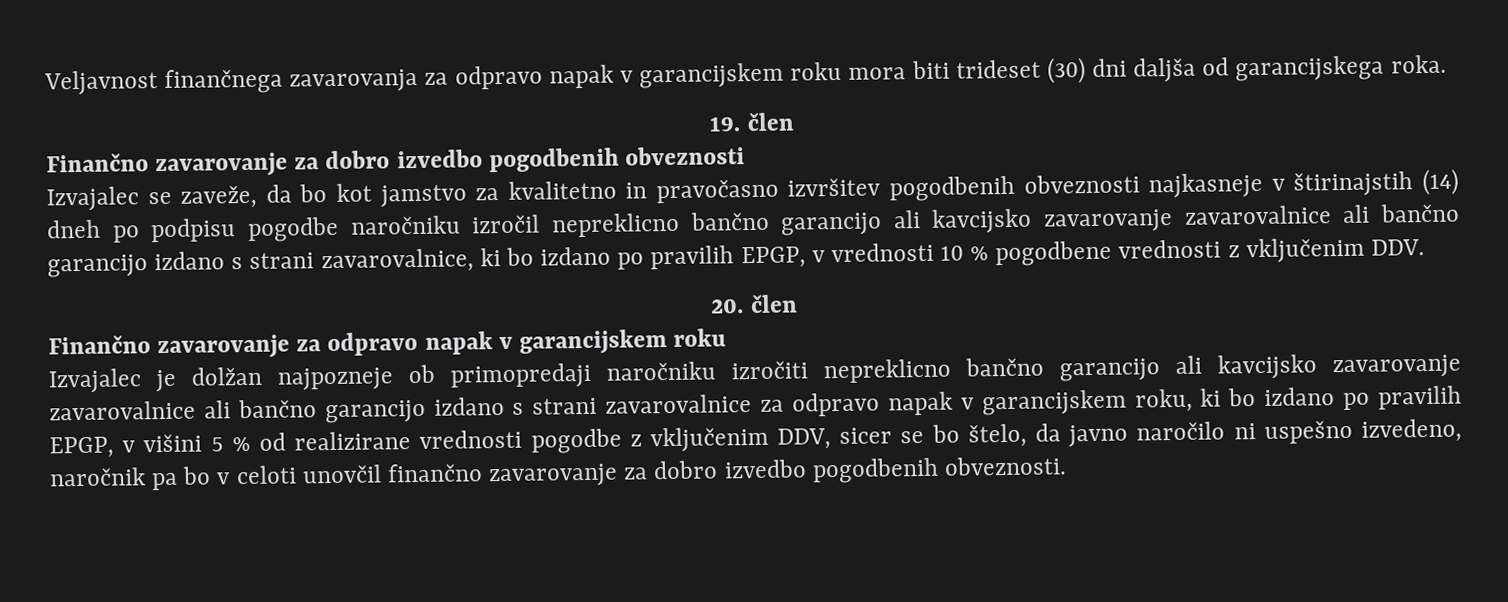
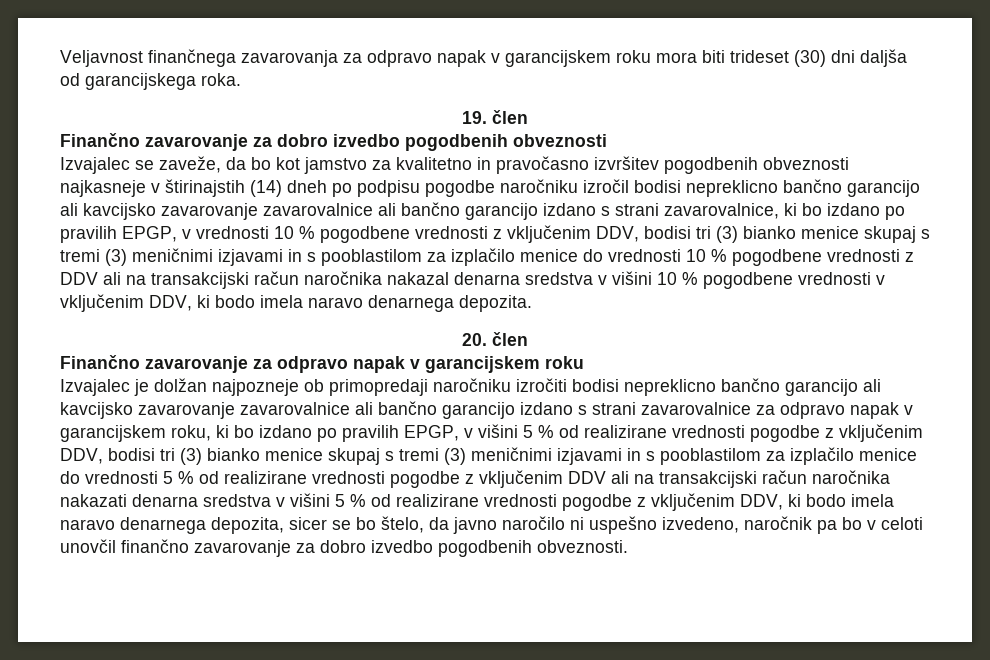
- Izvajalec se zaveže, da bo kot jamstvo za kvalitetno in pravočasno izvršitev pogodbenih obveznosti najkasneje v štirinajstih (14) dneh po podpisu pogodbe naročniku izročil nepreklicno bančno garancijo ali kavcijsko zavarovanje zavarovalnice ali bančno garancijo izdano s strani zavarovalnice, ki bo izdano po pravilih EPGP, v vrednosti 10 % pogodbene vrednosti z vključenim DDV.
+ Izvajalec se zaveže, da bo kot jamstvo za kvalitetno in pravočasno izvršitev pogodbenih obveznosti najkasneje v štirinajstih (14) dneh po podpisu pogodbe naročniku izročil bodisi nepreklicno bančno garancijo ali kavcijsko zavarovanje zavarovalnice ali bančno garancijo izdano s strani zavarovalnice, ki bo izdano po pravilih EPGP, v vrednosti 10 % pogodbene vrednosti z vključenim DDV, bodisi tri (3) bianko menice skupaj s tremi (3) meničnimi izjavami in s pooblastilom za izplačilo menice do vrednosti 10 % pogodbene vrednosti z DDV ali na transakcijski račun naročnika nakazal denarna sredstva v višini 10 % pogodbene vrednosti v vključenim DDV, ki bodo imela naravo denarnega depozita.
- Izvajalec je dolžan najpozneje ob primopredaji naročniku izročiti nepreklicno bančno garancijo ali kavcijsko zavarovanje zavarovalnice ali bančno garancijo izdano s strani zavarovalnice za odpravo napak v garancijskem roku, ki bo izdano po pravilih EPGP, v višini 5 % od realizirane vrednosti pogodbe z vključenim DDV, sicer se bo štelo, da javno naročilo ni uspešno izvedeno, naročnik pa bo v celoti unovčil finančno zavarovanje za dobro izvedbo pogodbenih obveznosti.
+ Izvajalec je dolžan najpozneje ob primopredaji naročniku izročiti bodisi nepreklicno bančno garancijo ali kavcijsko zavarovanje zavarovalnice ali bančno garancijo izdano s strani zavarovalnice za odpravo napak v garancijskem roku, ki bo izdano po pravilih EPGP, v višini 5 % od realizirane vrednosti pogodbe z vključenim DDV, bodisi tri (3) bianko menice skupaj s tremi (3) meničnimi izjavami in s pooblastilom za izplačilo menice do vrednosti 5 % od realizirane vrednosti pogodbe z vključenim DDV ali na transakcijski račun naročnika nakazati denarna sredstva v višini 5 % od realizirane vrednosti pogodbe z vključenim DDV, ki bodo imela naravo denarnega depozita, sicer se bo štelo, da javno naročilo ni uspešno izvedeno, naročnik pa bo v celoti unovčil finančno zavarovanje za dobro izvedbo pogodbenih obveznosti.

